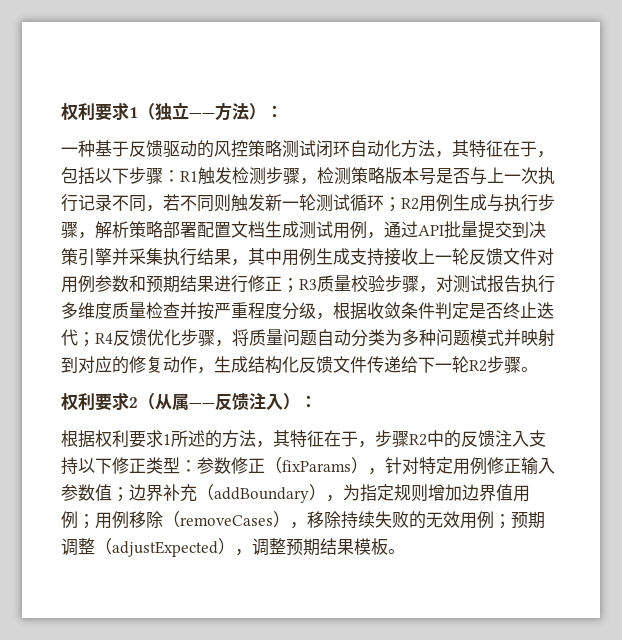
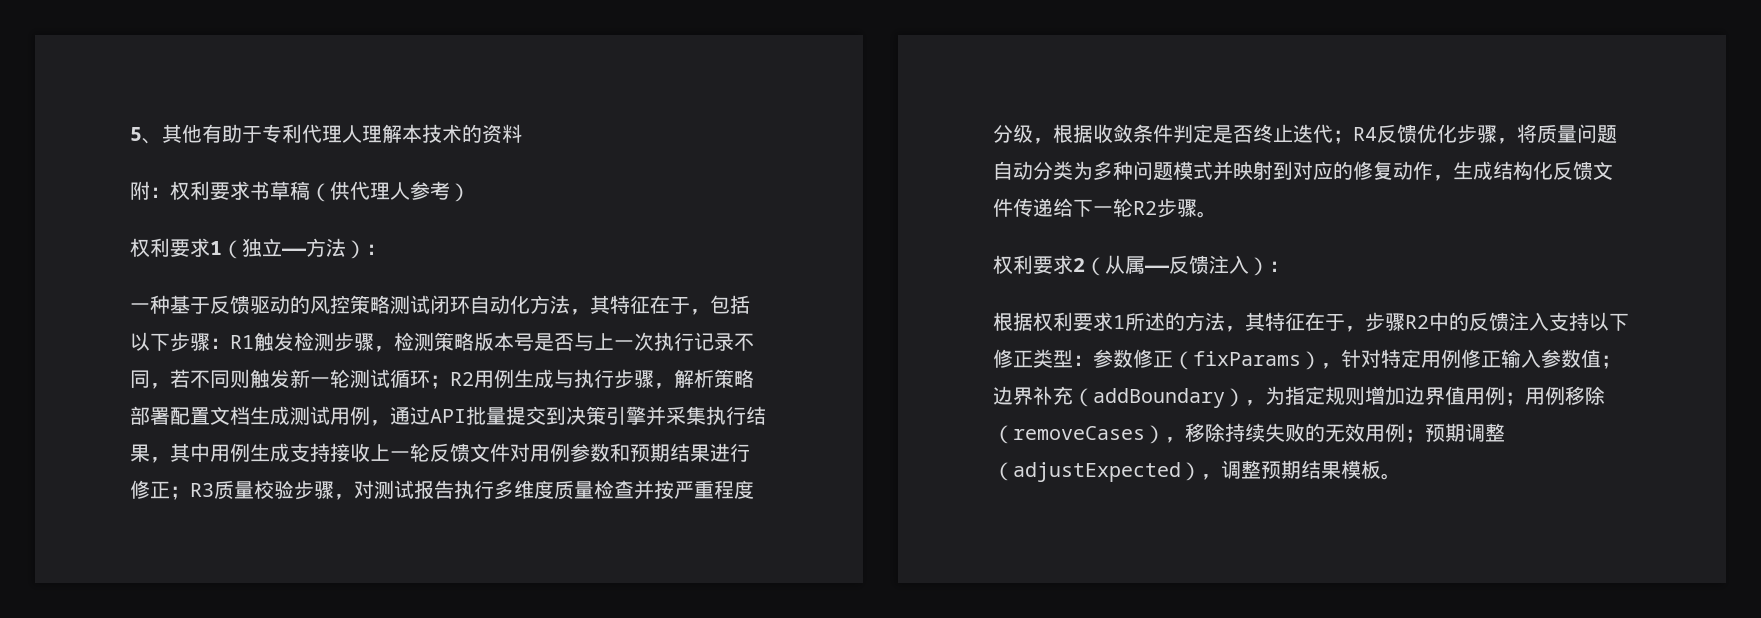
+ 5、其他有助于专利代理人理解本技术的资料
+ 附：权利要求书草稿（供代理人参考）

